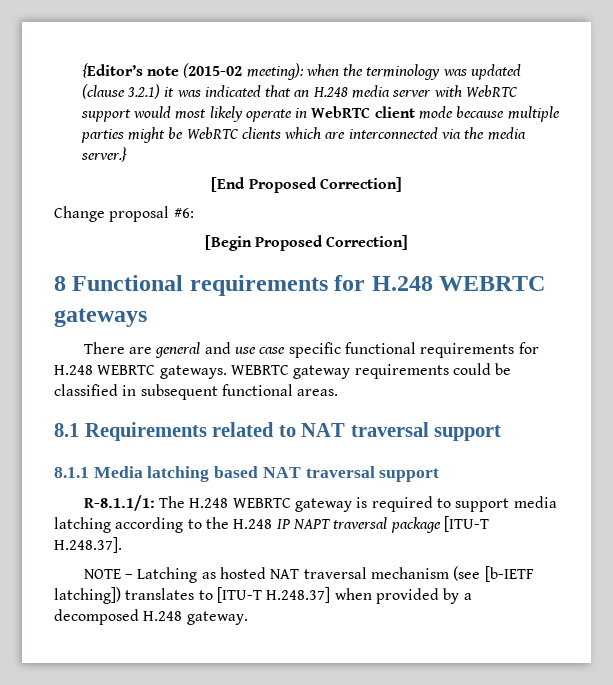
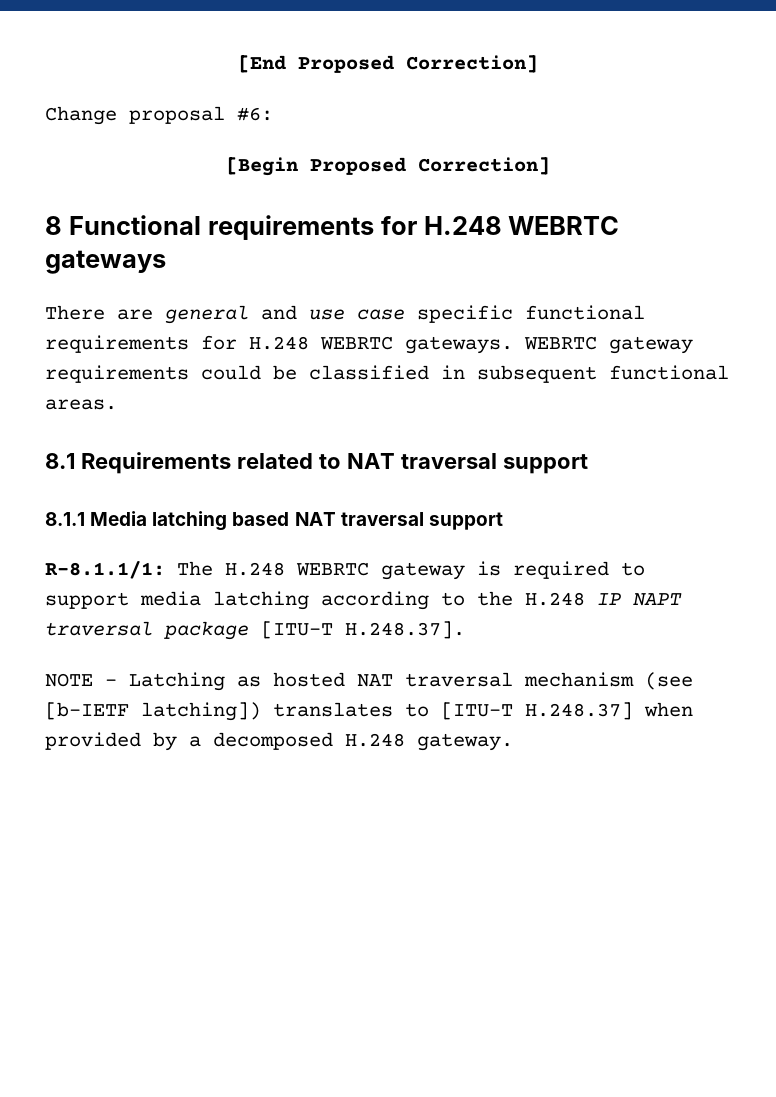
- {Editor’s note (2015-02 meeting): when the terminology was updated (clause 3.2.1) it was indicated that an H.248 media server with WebRTC support would most likely operate in WebRTC client mode because multiple parties might be WebRTC clients which are interconnected via the media server.}

